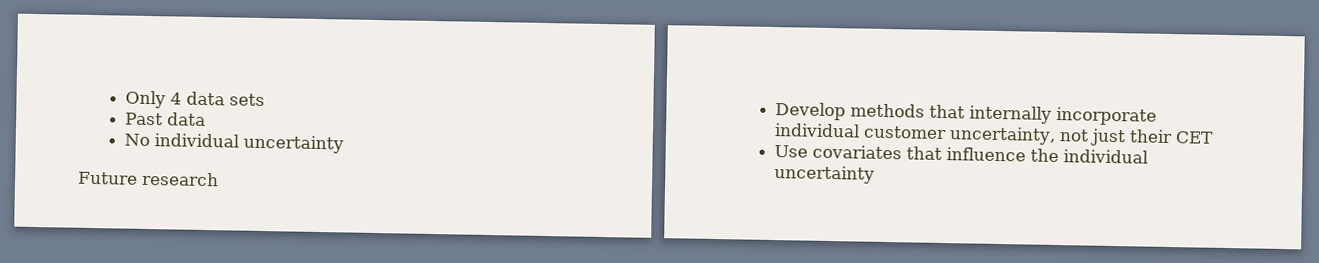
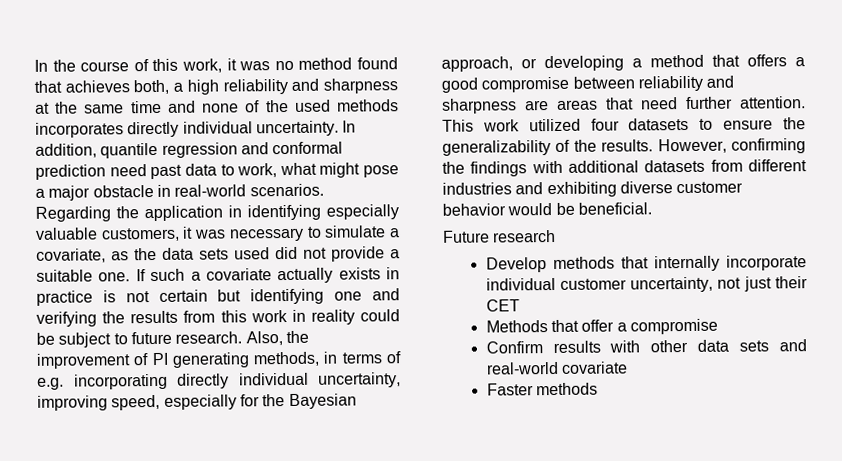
- Only 4 data sets
- Past data
- No individual uncertainty
+ In the course of this work, it was no method found that achieves both, a high reliability and sharpness at the same time and none of the used methods incorporates directly individual uncertainty. In addition, quantile regression and conformal prediction need past data to work, what might pose a major obstacle in real-world scenarios. Regarding the application in identifying especially valuable customers, it was necessary to simulate a covariate, as the data sets used did not provide a suitable one. If such a covariate actually exists in practice is not certain but identifying one and verifying the results from this work in reality could be subject to future research. Also, the improvement of PI generating methods, in terms of e.g. incorporating directly individual uncertainty, improving speed, especially for the Bayesian approach, or developing a method that offers a good compromise between reliability and sharpness are areas that need further attention. This work utilized four datasets to ensure the generalizability of the results. However, confirming the findings with additional datasets from different industries and exhibiting diverse customer behavior would be beneficial.
- Use covariates that influence the individual uncertainty
+ Methods that offer a compromise
+ Confirm results with other data sets and real-world covariate
+ Faster methods

